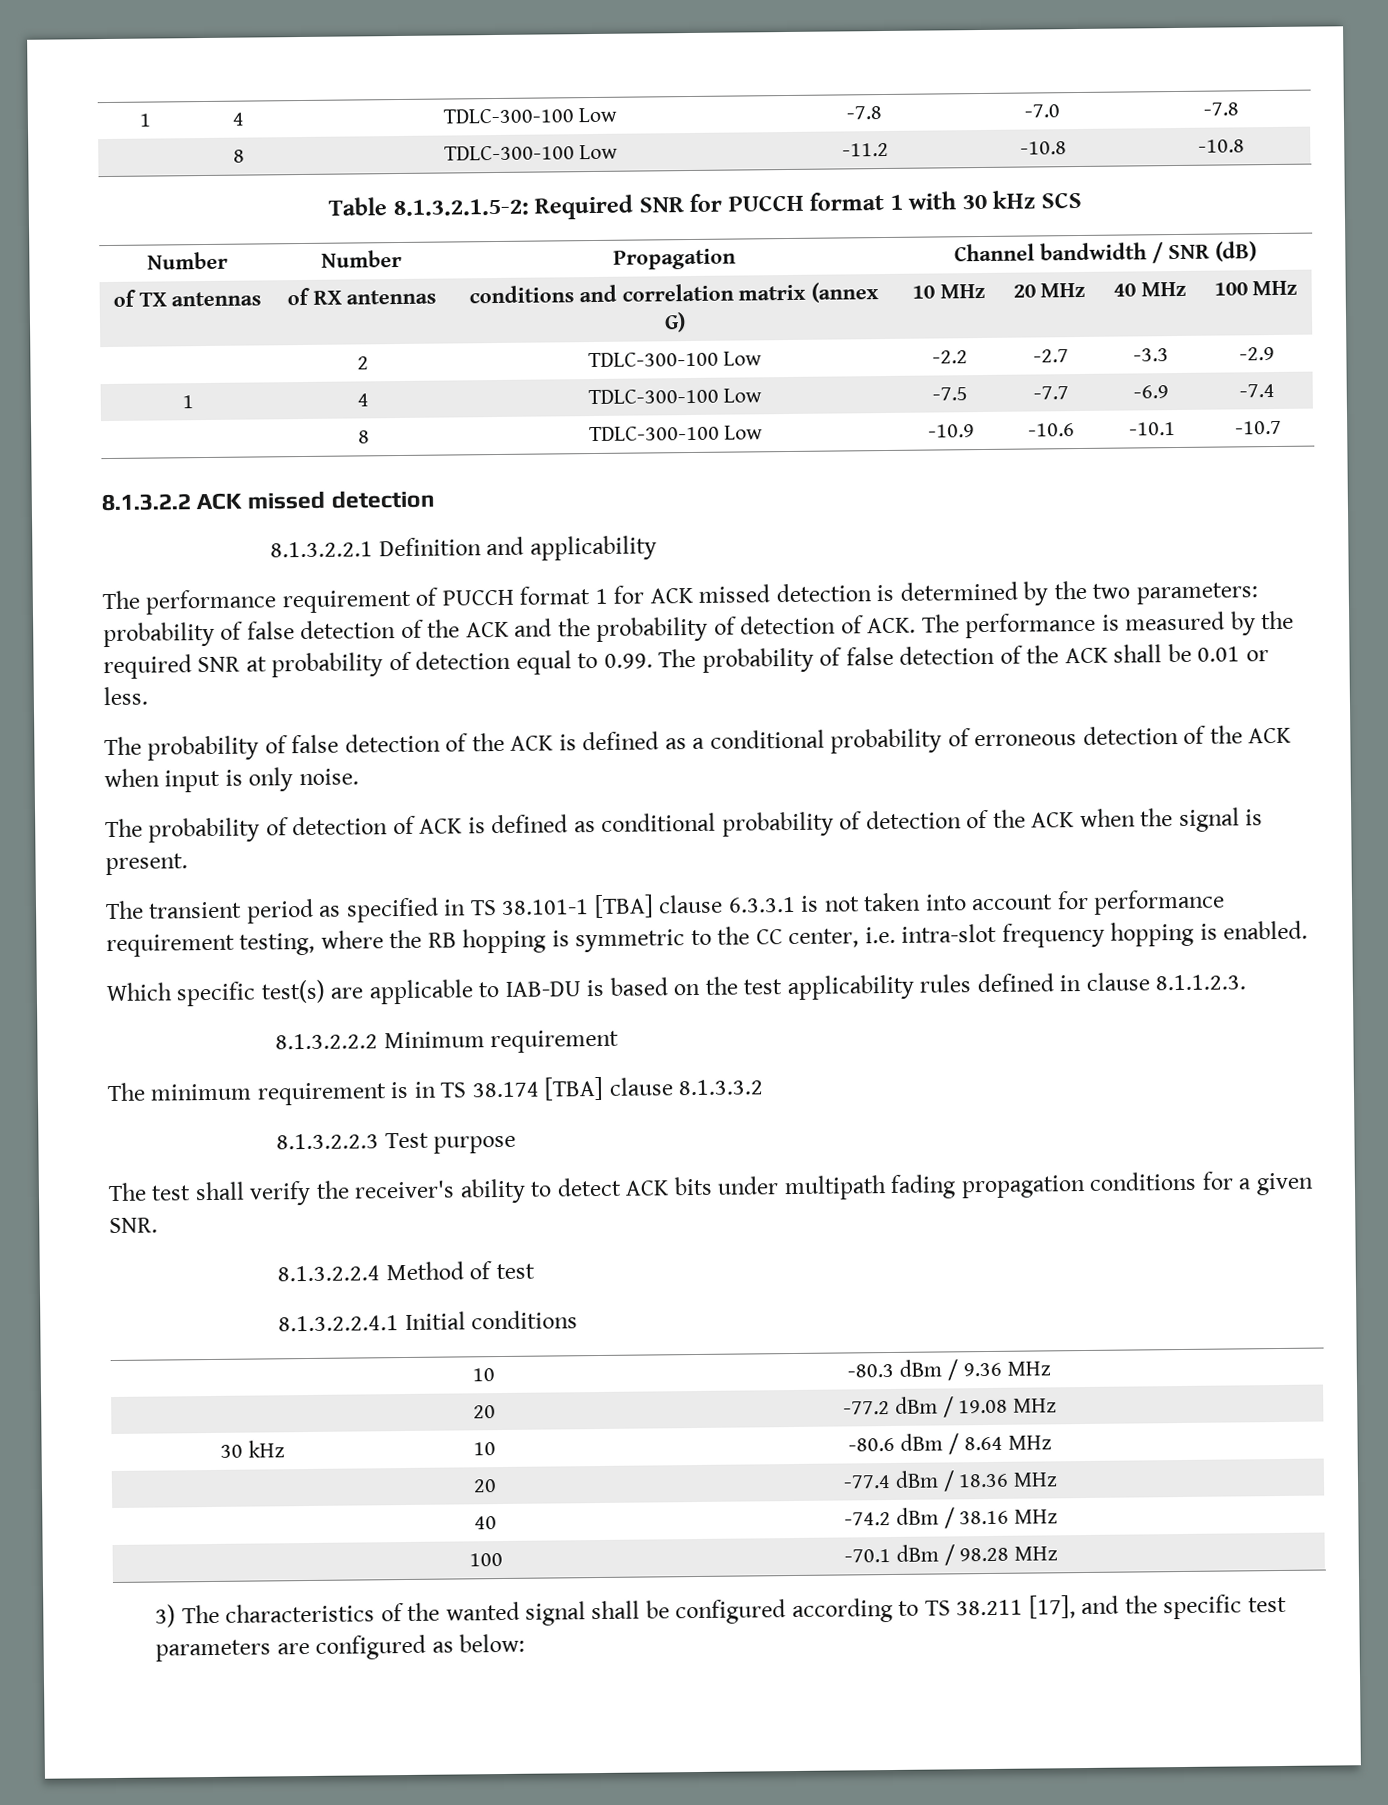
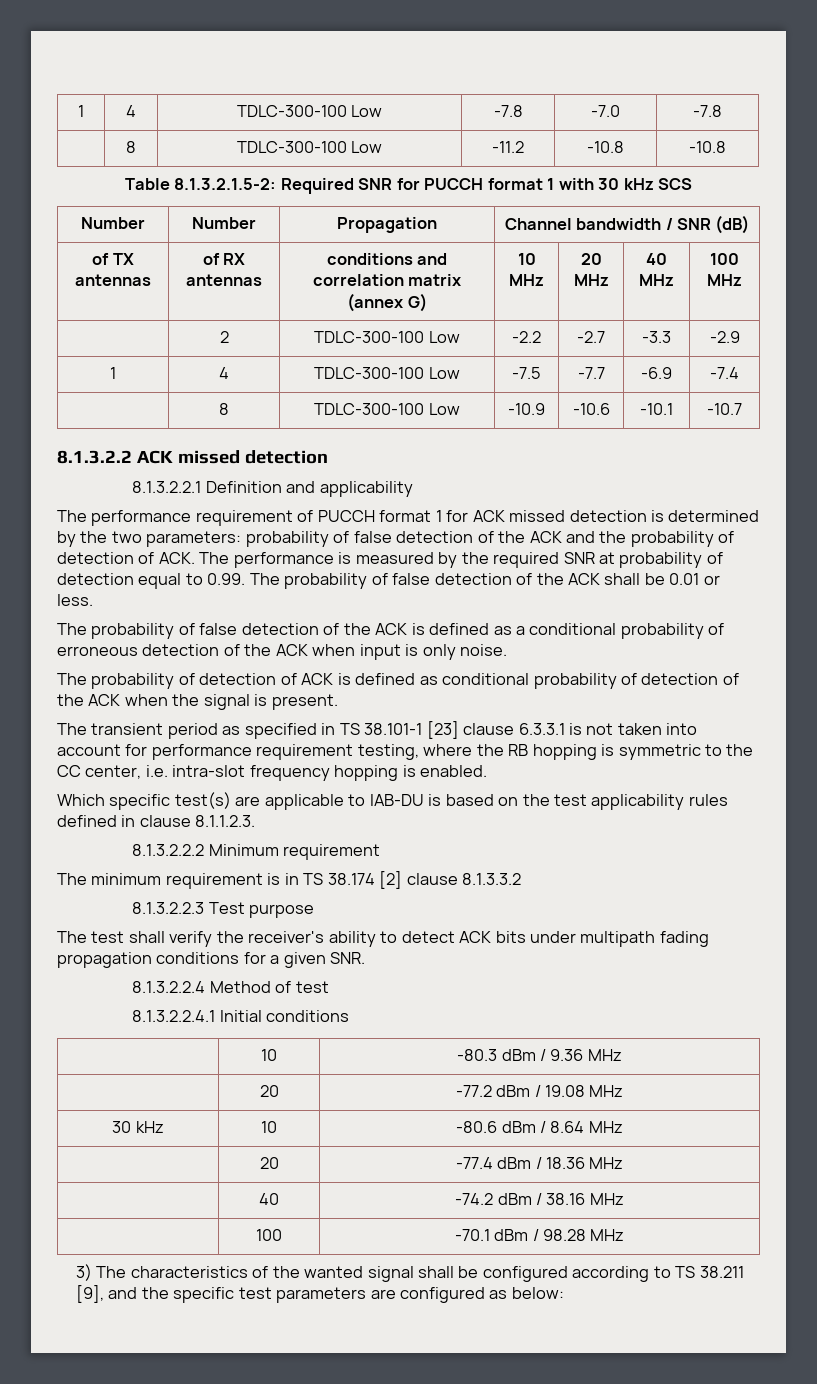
- The transient period as specified in TS 38.101-1 [TBA] clause 6.3.3.1 is not taken into account for performance requirement testing, where the RB hopping is symmetric to the CC center, i.e. intra-slot frequency hopping is enabled.
+ The transient period as specified in TS 38.101-1 [23] clause 6.3.3.1 is not taken into account for performance requirement testing, where the RB hopping is symmetric to the CC center, i.e. intra-slot frequency hopping is enabled.
- The minimum requirement is in TS 38.174 [TBA] clause 8.1.3.3.2
+ The minimum requirement is in TS 38.174 [2] clause 8.1.3.3.2
- 3) The characteristics of the wanted signal shall be configured according to TS 38.211 [17], and the specific test parameters are configured as below:
+ 3) The characteristics of the wanted signal shall be configured according to TS 38.211 [9], and the specific test parameters are configured as below:

